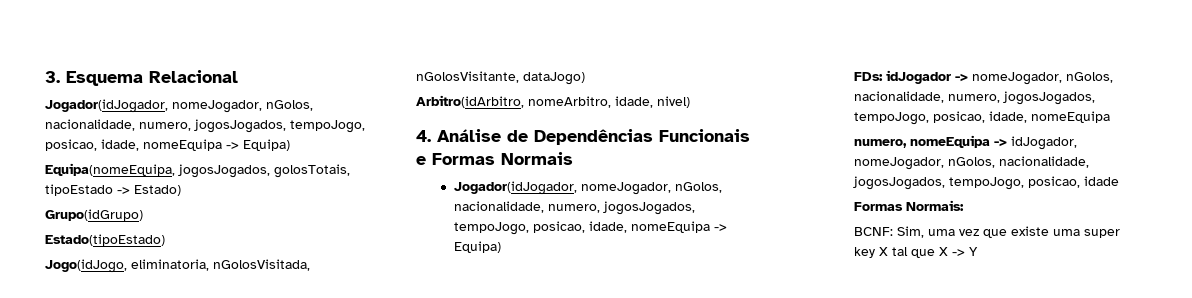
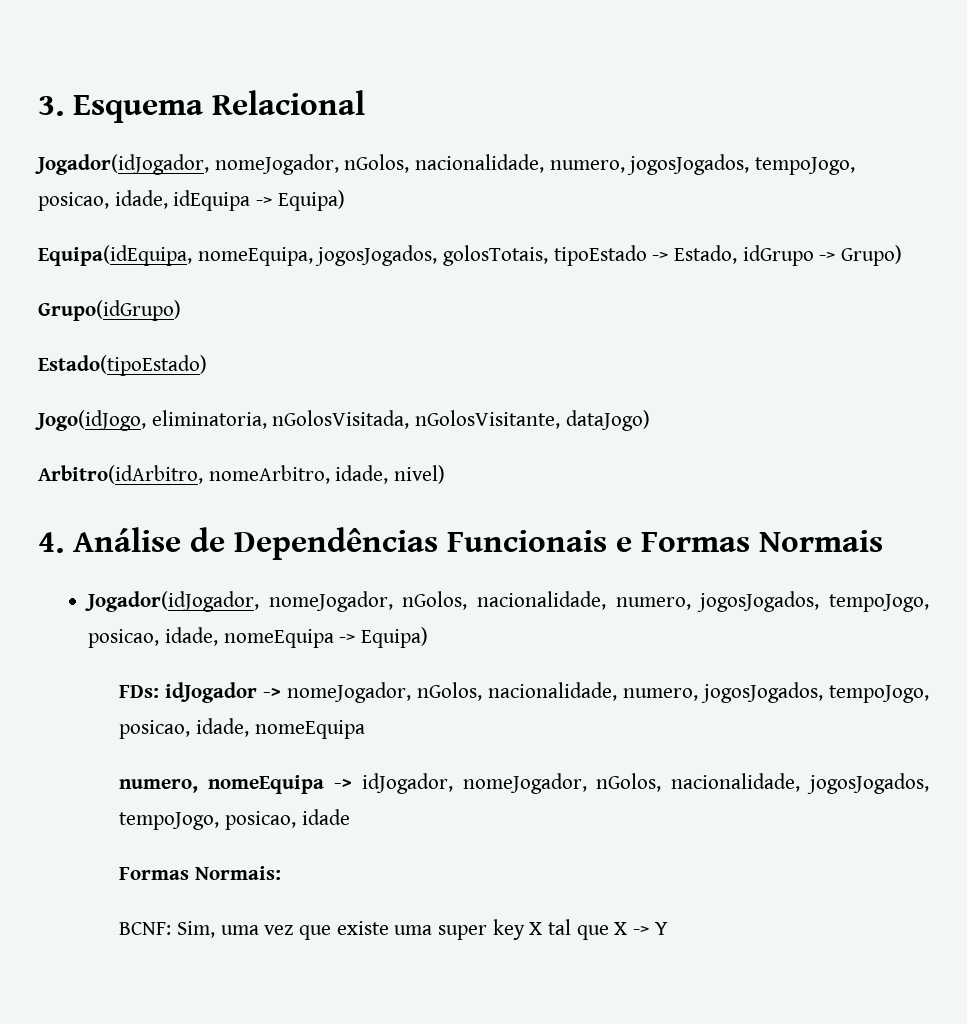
  3. Esquema Relacional
- Jogador(idJogador, nomeJogador, nGolos, nacionalidade, numero, jogosJogados, tempoJogo, posicao, idade, nomeEquipa -> Equipa)
- Equipa(nomeEquipa, jogosJogados, golosTotais, tipoEstado -> Estado)
+ Jogador(idJogador, nomeJogador, nGolos, nacionalidade, numero, jogosJogados, tempoJogo, posicao, idade, idEquipa -> Equipa)
+ Equipa(idEquipa, nomeEquipa, jogosJogados, golosTotais, tipoEstado -> Estado, idGrupo -> Grupo)

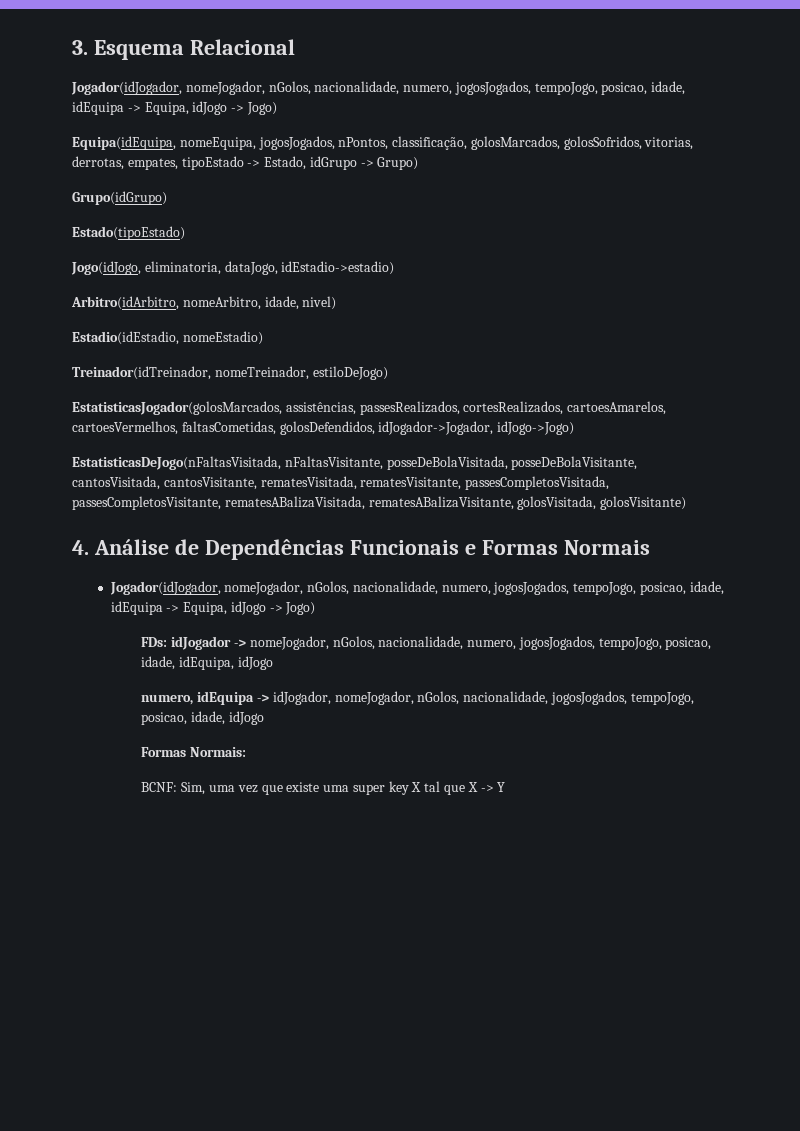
  3. Esquema Relacional
- Jogador(idJogador, nomeJogador, nGolos, nacionalidade, numero, jogosJogados, tempoJogo, posicao, idade, idEquipa -> Equipa)
+ Jogador(idJogador, nomeJogador, nGolos, nacionalidade, numero, jogosJogados, tempoJogo, posicao, idade, idEquipa -> Equipa, idJogo -> Jogo)
- Equipa(idEquipa, nomeEquipa, jogosJogados, golosTotais, tipoEstado -> Estado, idGrupo -> Grupo)
+ Equipa(idEquipa, nomeEquipa, jogosJogados, nPontos, classificação, golosMarcados, golosSofridos, vitorias, derrotas, empates, tipoEstado -> Estado, idGrupo -> Grupo)
- Jogo(idJogo, eliminatoria, nGolosVisitada, nGolosVisitante, dataJogo)
+ Jogo(idJogo, eliminatoria, dataJogo, idEstadio->estadio)
+ Estadio(idEstadio, nomeEstadio)
+ Treinador(idTreinador, nomeTreinador, estiloDeJogo)
+ EstatisticasJogador(golosMarcados, assistências, passesRealizados, cortesRealizados, cartoesAmarelos, cartoesVermelhos, faltasCometidas, golosDefendidos, idJogador->Jogador, idJogo->Jogo)
+ EstatisticasDeJogo(nFaltasVisitada, nFaltasVisitante, posseDeBolaVisitada, posseDeBolaVisitante, cantosVisitada, cantosVisitante, rematesVisitada, rematesVisitante, passesCompletosVisitada, passesCompletosVisitante, rematesABalizaVisitada, rematesABalizaVisitante, golosVisitada, golosVisitante)
  4. Análise de Dependências Funcionais e Formas Normais
- Jogador(idJogador, nomeJogador, nGolos, nacionalidade, numero, jogosJogados, tempoJogo, posicao, idade, nomeEquipa -> Equipa)
+ Jogador(idJogador, nomeJogador, nGolos, nacionalidade, numero, jogosJogados, tempoJogo, posicao, idade, idEquipa -> Equipa, idJogo -> Jogo)
- FDs: idJogador -> nomeJogador, nGolos, nacionalidade, numero, jogosJogados, tempoJogo, posicao, idade, nomeEquipa
- numero, nomeEquipa -> idJogador, nomeJogador, nGolos, nacionalidade, jogosJogados, tempoJogo, posicao, idade
+ FDs: idJogador -> nomeJogador, nGolos, nacionalidade, numero, jogosJogados, tempoJogo, posicao, idade, idEquipa, idJogo
+ numero, idEquipa -> idJogador, nomeJogador, nGolos, nacionalidade, jogosJogados, tempoJogo, posicao, idade, idJogo

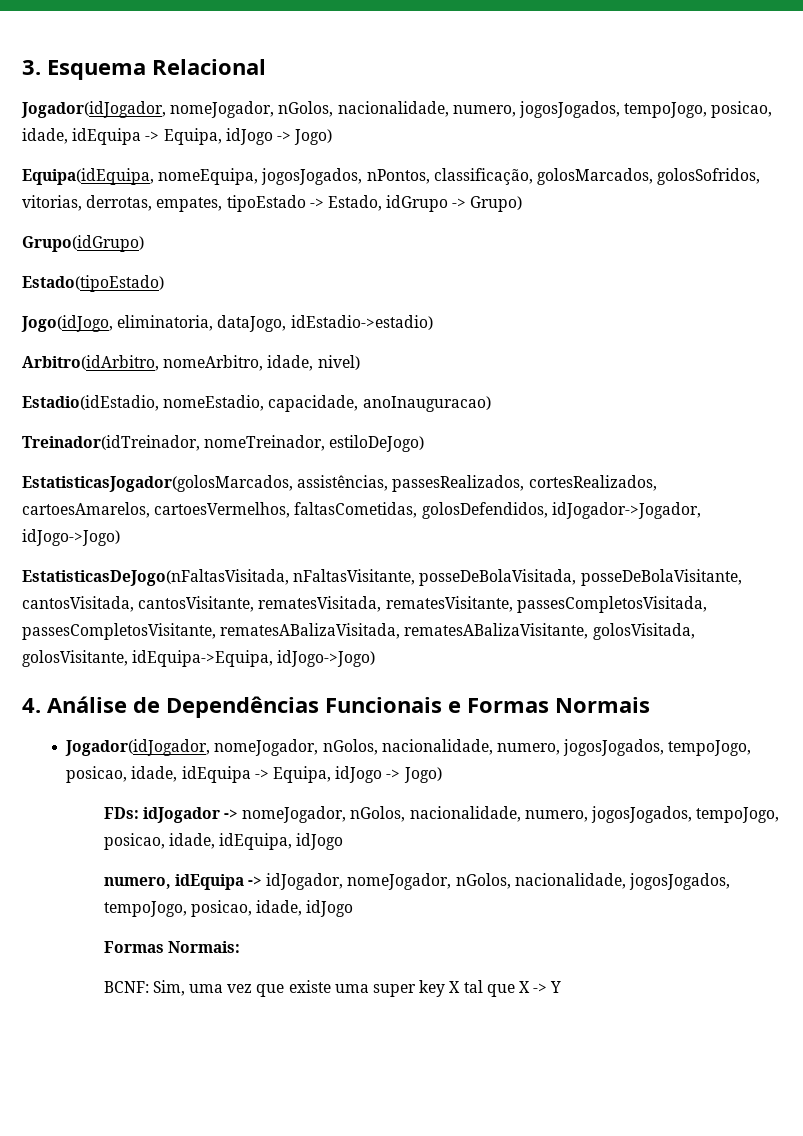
- Estadio(idEstadio, nomeEstadio)
+ Estadio(idEstadio, nomeEstadio, capacidade, anoInauguracao)
- EstatisticasDeJogo(nFaltasVisitada, nFaltasVisitante, posseDeBolaVisitada, posseDeBolaVisitante, cantosVisitada, cantosVisitante, rematesVisitada, rematesVisitante, passesCompletosVisitada, passesCompletosVisitante, rematesABalizaVisitada, rematesABalizaVisitante, golosVisitada, golosVisitante)
+ EstatisticasDeJogo(nFaltasVisitada, nFaltasVisitante, posseDeBolaVisitada, posseDeBolaVisitante, cantosVisitada, cantosVisitante, rematesVisitada, rematesVisitante, passesCompletosVisitada, passesCompletosVisitante, rematesABalizaVisitada, rematesABalizaVisitante, golosVisitada, golosVisitante, idEquipa->Equipa, idJogo->Jogo)

